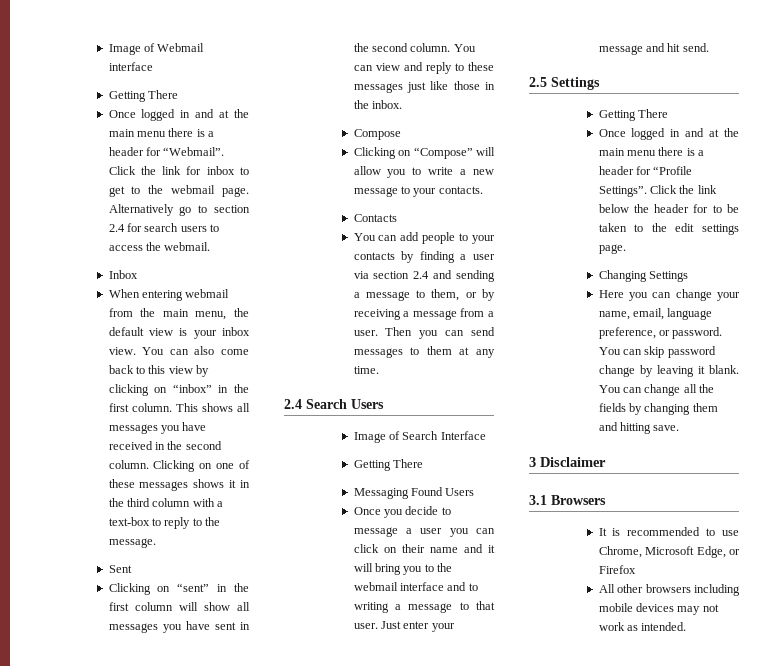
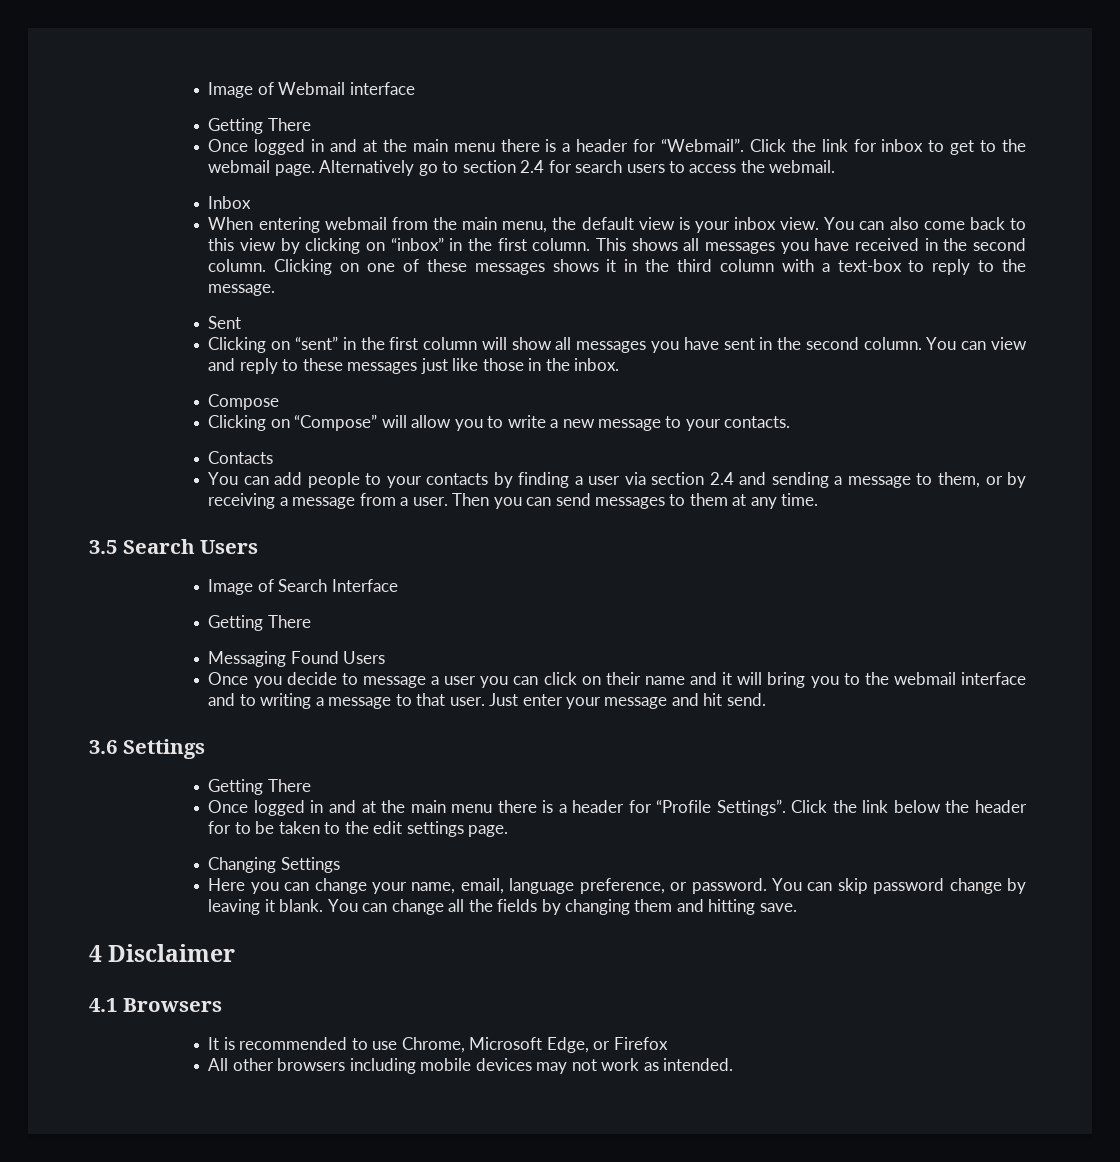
- 2.4 Search Users
+ 3.5 Search Users
- 2.5 Settings
+ 3.6 Settings
- 3 Disclaimer
+ 4 Disclaimer
- 3.1 Browsers
+ 4.1 Browsers

